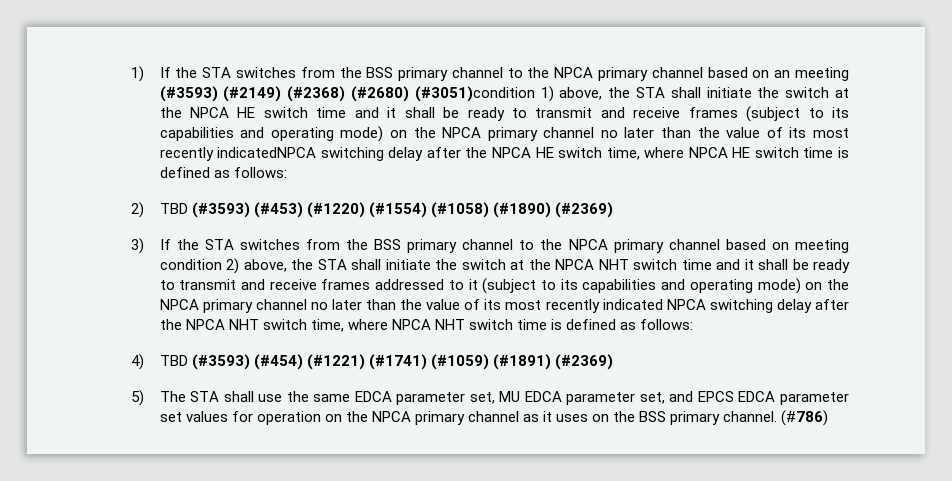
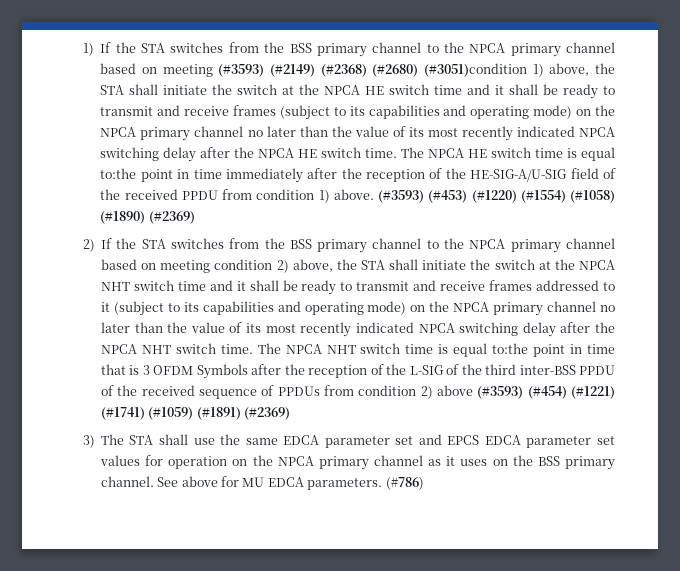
- 1) If the STA switches from the BSS primary channel to the NPCA primary channel based on an meeting (#3593) (#2149) (#2368) (#2680) (#3051)condition 1) above, the STA shall initiate the switch at the NPCA HE switch time and it shall be ready to transmit and receive frames (subject to its capabilities and operating mode) on the NPCA primary channel no later than the value of its most recently indicatedNPCA switching delay after the NPCA HE switch time, where NPCA HE switch time is defined as follows:
- 2) TBD (#3593) (#453) (#1220) (#1554) (#1058) (#1890) (#2369)
+ 1) If the STA switches from the BSS primary channel to the NPCA primary channel based on meeting (#3593) (#2149) (#2368) (#2680) (#3051)condition 1) above, the STA shall initiate the switch at the NPCA HE switch time and it shall be ready to transmit and receive frames (subject to its capabilities and operating mode) on the NPCA primary channel no later than the value of its most recently indicated NPCA switching delay after the NPCA HE switch time. The NPCA HE switch time is equal to:the point in time immediately after the reception of the HE-SIG-A/U-SIG field of the received PPDU from condition 1) above. (#3593) (#453) (#1220) (#1554) (#1058) (#1890) (#2369)
- 3) If the STA switches from the BSS primary channel to the NPCA primary channel based on meeting condition 2) above, the STA shall initiate the switch at the NPCA NHT switch time and it shall be ready to transmit and receive frames addressed to it (subject to its capabilities and operating mode) on the NPCA primary channel no later than the value of its most recently indicated NPCA switching delay after the NPCA NHT switch time, where NPCA NHT switch time is defined as follows:
- 4) TBD (#3593) (#454) (#1221) (#1741) (#1059) (#1891) (#2369)
+ 2) If the STA switches from the BSS primary channel to the NPCA primary channel based on meeting condition 2) above, the STA shall initiate the switch at the NPCA NHT switch time and it shall be ready to transmit and receive frames addressed to it (subject to its capabilities and operating mode) on the NPCA primary channel no later than the value of its most recently indicated NPCA switching delay after the NPCA NHT switch time. The NPCA NHT switch time is equal to:the point in time that is 3 OFDM Symbols after the reception of the L-SIG of the third inter-BSS PPDU of the received sequence of PPDUs from condition 2) above (#3593) (#454) (#1221) (#1741) (#1059) (#1891) (#2369)
- 5) The STA shall use the same EDCA parameter set, MU EDCA parameter set, and EPCS EDCA parameter set values for operation on the NPCA primary channel as it uses on the BSS primary channel.
+ 3) The STA shall use the same EDCA parameter set and EPCS EDCA parameter set values for operation on the NPCA primary channel as it uses on the BSS primary channel.
+ See above for MU EDCA parameters.

